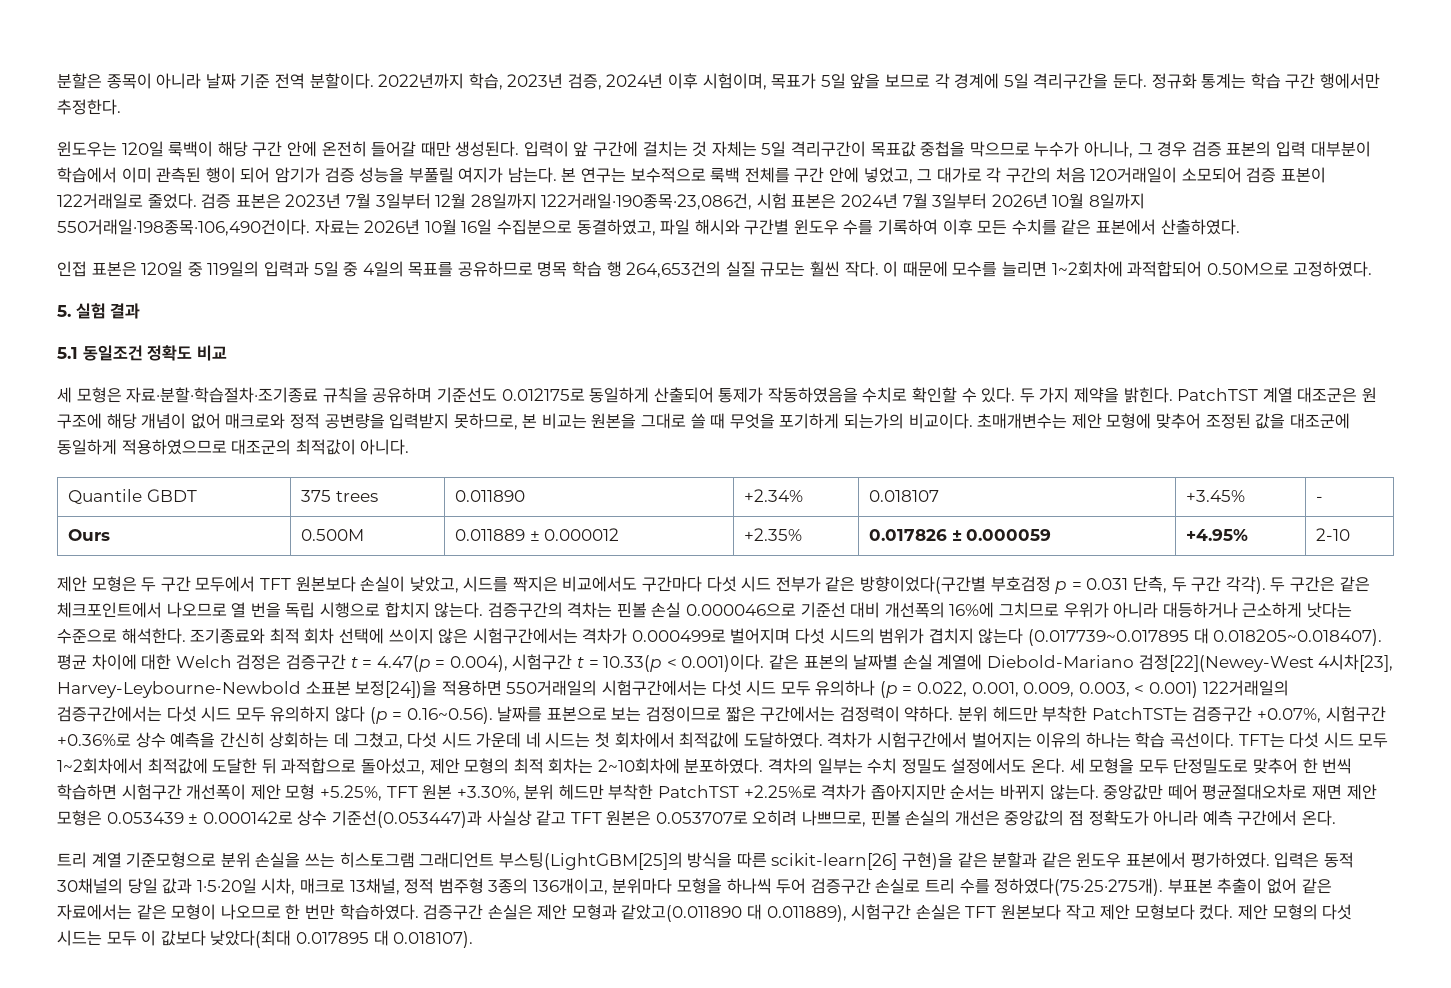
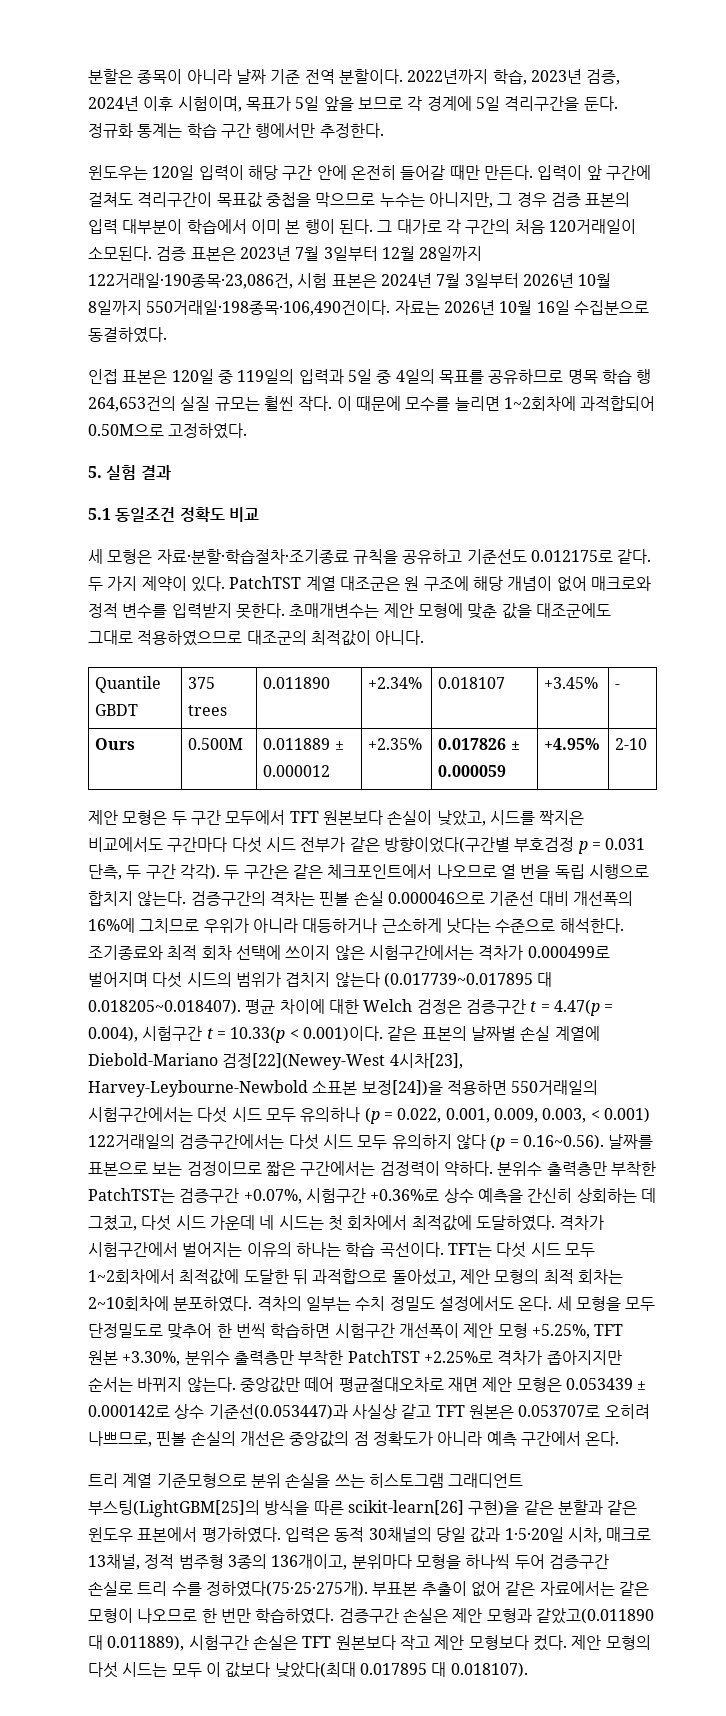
- 윈도우는 120일 룩백이 해당 구간 안에 온전히 들어갈 때만 생성된다.
+ 윈도우는 120일 입력이 해당 구간 안에 온전히 들어갈 때만 만든다.
- 입력이 앞 구간에 걸치는 것 자체는 5일 격리구간이 목표값 중첩을 막으므로 누수가 아니나, 그 경우 검증 표본의 입력 대부분이 학습에서 이미 관측된 행이 되어 암기가 검증 성능을 부풀릴 여지가 남는다. 본 연구는 보수적으로 룩백 전체를 구간 안에 넣었고, 그 대가로 각 구간의 처음 120거래일이 소모되어 검증 표본이 122거래일로 줄었다.
+ 입력이 앞 구간에 걸쳐도 격리구간이 목표값 중첩을 막으므로 누수는 아니지만, 그 경우 검증 표본의 입력 대부분이 학습에서 이미 본 행이 된다. 그 대가로 각 구간의 처음 120거래일이 소모된다.
- 자료는 2026년 10월 16일 수집분으로 동결하였고, 파일 해시와 구간별 윈도우 수를 기록하여 이후 모든 수치를 같은 표본에서 산출하였다.
+ 자료는 2026년 10월 16일 수집분으로 동결하였다.
- 세 모형은 자료·분할·학습절차·조기종료 규칙을 공유하며 기준선도 0.012175로 동일하게 산출되어 통제가 작동하였음을 수치로 확인할 수 있다. 두 가지 제약을 밝힌다.
+ 세 모형은 자료·분할·학습절차·조기종료 규칙을 공유하고 기준선도 0.012175로 같다. 두 가지 제약이 있다.
- PatchTST 계열 대조군은 원 구조에 해당 개념이 없어 매크로와 정적 공변량을 입력받지 못하므로, 본 비교는 원본을 그대로 쓸 때 무엇을 포기하게 되는가의 비교이다. 초매개변수는 제안 모형에 맞추어 조정된 값을 대조군에 동일하게 적용하였으므로 대조군의 최적값이 아니다.
+ PatchTST 계열 대조군은 원 구조에 해당 개념이 없어 매크로와 정적 변수를 입력받지 못한다. 초매개변수는 제안 모형에 맞춘 값을 대조군에도 그대로 적용하였으므로 대조군의 최적값이 아니다.
- 분위 헤드만 부착한 PatchTST는 검증구간 +0.07%, 시험구간 +0.36%로 상수 예측을 간신히 상회하는 데 그쳤고, 다섯 시드 가운데 네 시드는 첫 회차에서 최적값에 도달하였다.
+ 분위수 출력층만 부착한 PatchTST는 검증구간 +0.07%, 시험구간 +0.36%로 상수 예측을 간신히 상회하는 데 그쳤고, 다섯 시드 가운데 네 시드는 첫 회차에서 최적값에 도달하였다.
- 세 모형을 모두 단정밀도로 맞추어 한 번씩 학습하면 시험구간 개선폭이 제안 모형 +5.25%, TFT 원본 +3.30%, 분위 헤드만 부착한 PatchTST +2.25%로 격차가 좁아지지만 순서는 바뀌지 않는다.
+ 세 모형을 모두 단정밀도로 맞추어 한 번씩 학습하면 시험구간 개선폭이 제안 모형 +5.25%, TFT 원본 +3.30%, 분위수 출력층만 부착한 PatchTST +2.25%로 격차가 좁아지지만 순서는 바뀌지 않는다.

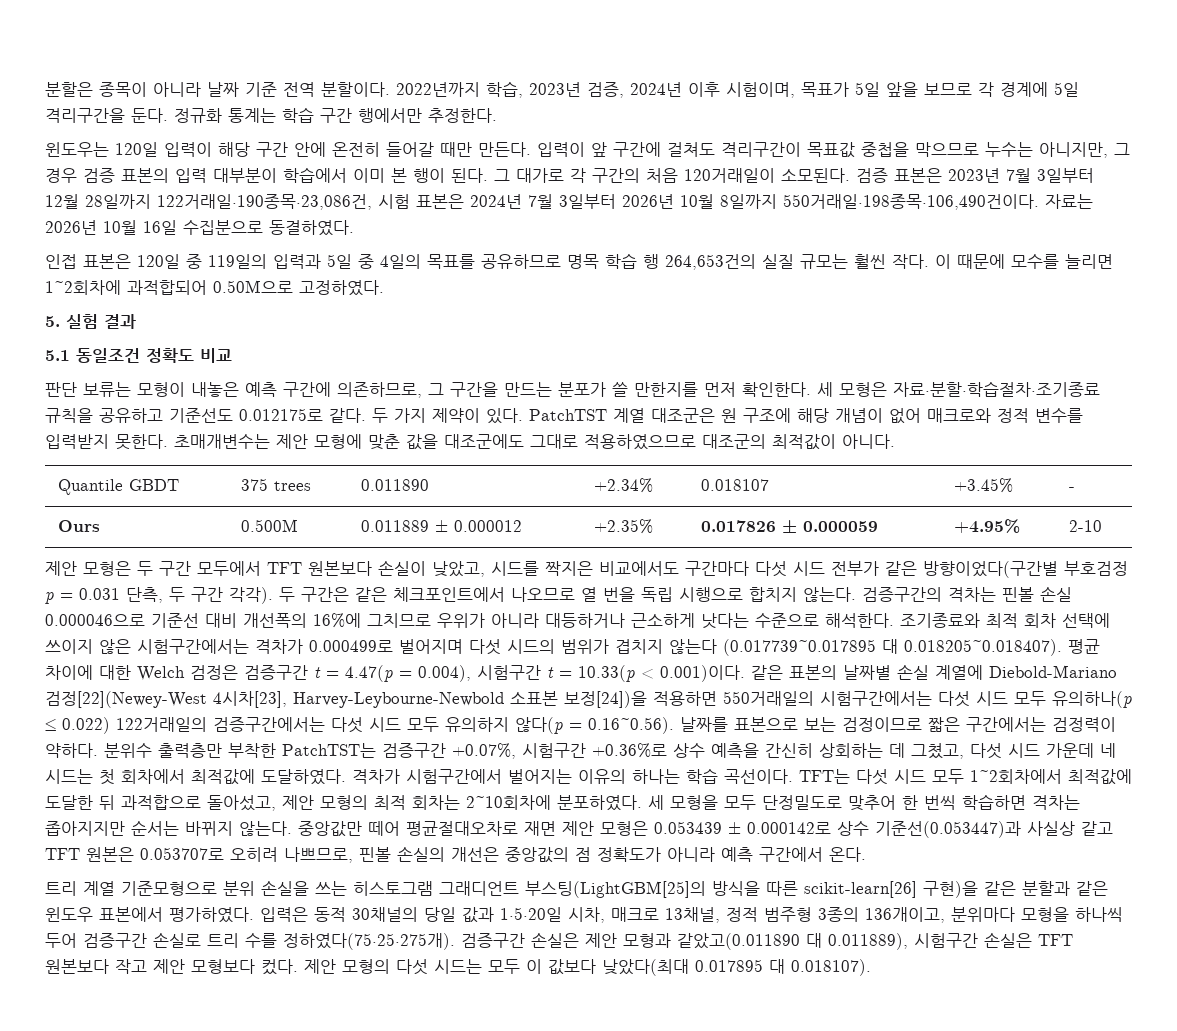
+ 판단 보류는 모형이 내놓은 예측 구간에 의존하므로, 그 구간을 만드는 분포가 쓸 만한지를 먼저 확인한다.
- 조기종료와 최적 회차 선택에 쓰이지 않은 시험구간에서는 격차가 0.000499로 벌어지며 다섯 시드의 범위가 겹치지 않는다 (0.017739~0.017895 대 0.018205~0.018407). 평균 차이에 대한 Welch 검정은 검증구간 t = 4.47(p = 0.004), 시험구간 t = 10.33(p < 0.001)이다. 같은 표본의 날짜별 손실 계열에 Diebold-Mariano 검정[22](Newey-West 4시차[23], Harvey-Leybourne-Newbold 소표본 보정[24])을 적용하면 550거래일의 시험구간에서는 다섯 시드 모두 유의하나 (p = 0.022, 0.001, 0.009, 0.003, < 0.001) 122거래일의 검증구간에서는 다섯 시드 모두 유의하지 않다 (p = 0.16~0.56). 날짜를 표본으로 보는 검정이므로 짧은 구간에서는 검정력이 약하다.
+ 조기종료와 최적 회차 선택에 쓰이지 않은 시험구간에서는 격차가 0.000499로 벌어지며 다섯 시드의 범위가 겹치지 않는다 (0.017739~0.017895 대 0.018205~0.018407). 평균 차이에 대한 Welch 검정은 검증구간 t = 4.47(p = 0.004), 시험구간 t = 10.33(p < 0.001)이다. 같은 표본의 날짜별 손실 계열에 Diebold-Mariano 검정[22](Newey-West 4시차[23], Harvey-Leybourne-Newbold 소표본 보정[24])을 적용하면 550거래일의 시험구간에서는 다섯 시드 모두 유의하나(p ≤ 0.022) 122거래일의 검증구간에서는 다섯 시드 모두 유의하지 않다(p = 0.16~0.56). 날짜를 표본으로 보는 검정이므로 짧은 구간에서는 검정력이 약하다.
- 격차의 일부는 수치 정밀도 설정에서도 온다.
- 세 모형을 모두 단정밀도로 맞추어 한 번씩 학습하면 시험구간 개선폭이 제안 모형 +5.25%, TFT 원본 +3.30%, 분위수 출력층만 부착한 PatchTST +2.25%로 격차가 좁아지지만 순서는 바뀌지 않는다.
+ 세 모형을 모두 단정밀도로 맞추어 한 번씩 학습하면 격차는 좁아지지만 순서는 바뀌지 않는다.
- 부표본 추출이 없어 같은 자료에서는 같은 모형이 나오므로 한 번만 학습하였다.

